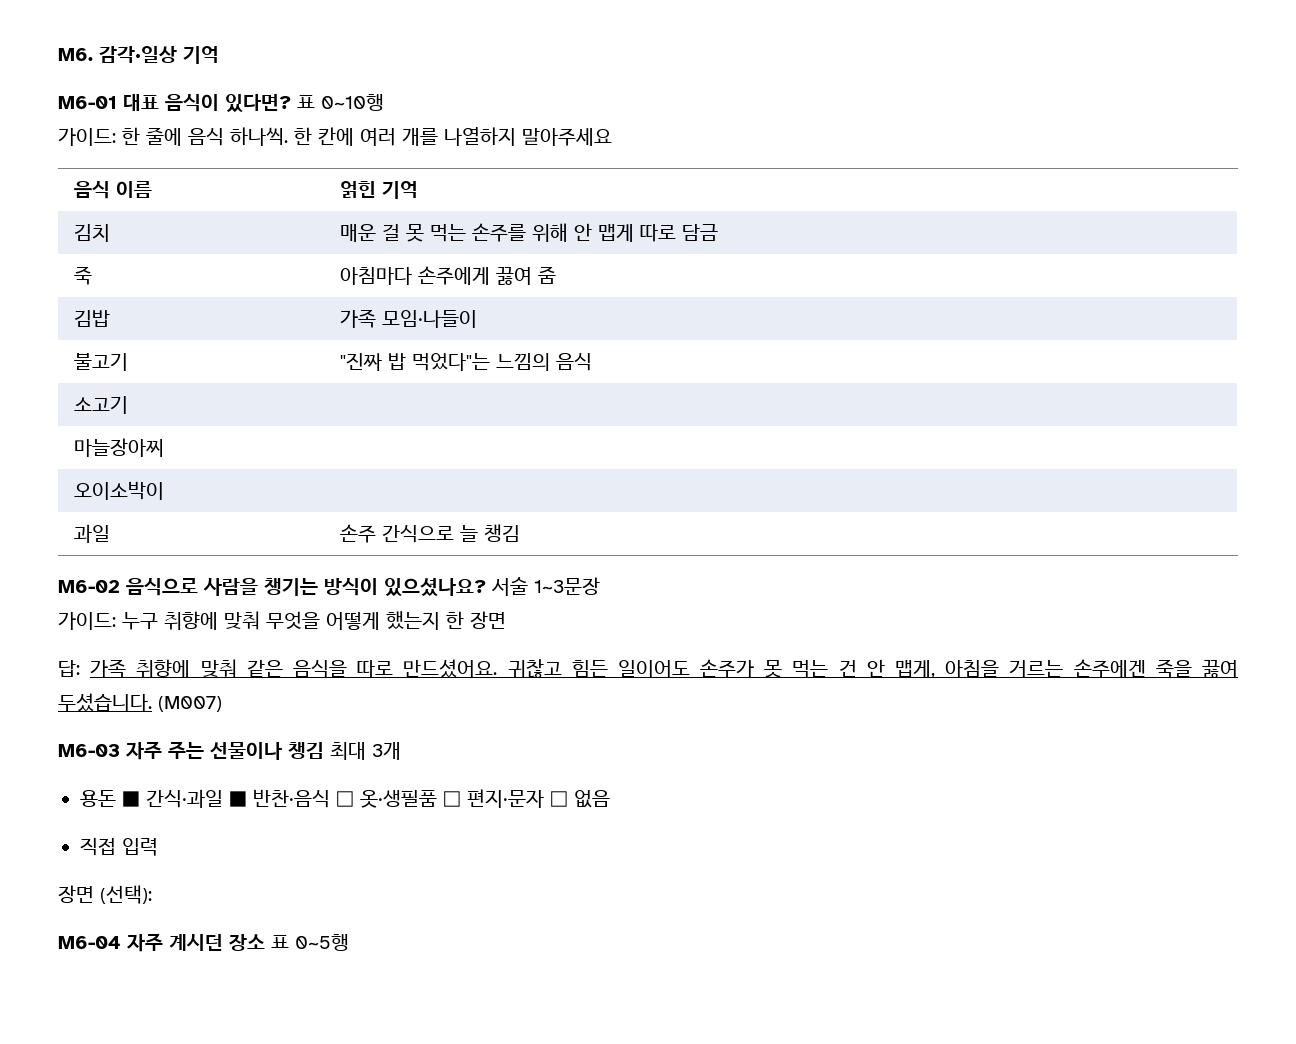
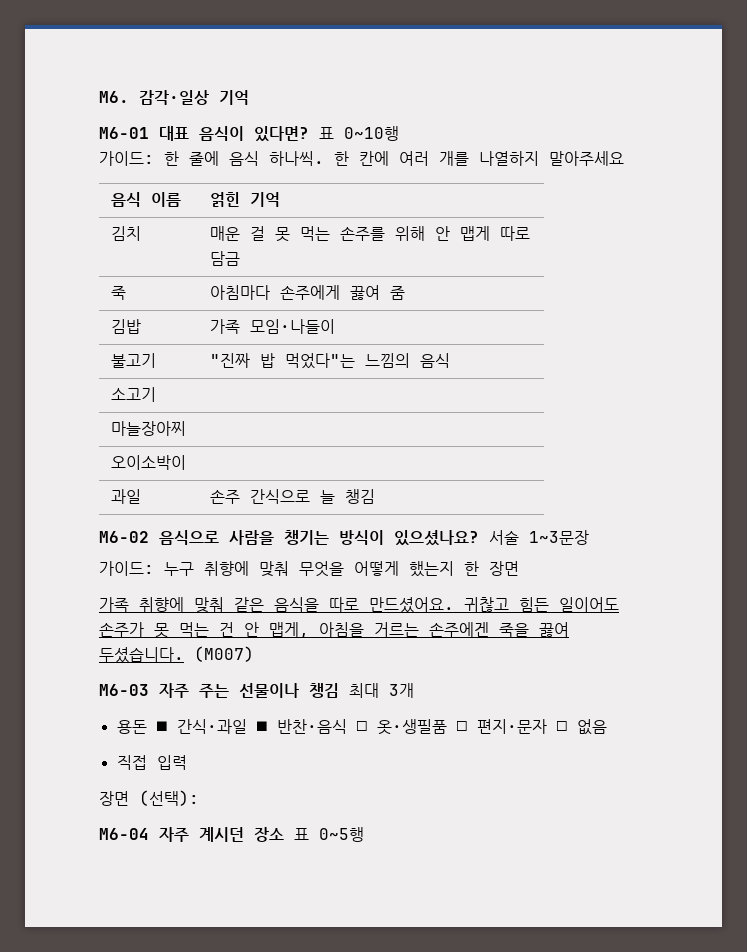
- 답: 가족 취향에 맞춰 같은 음식을 따로 만드셨어요.
+ 가족 취향에 맞춰 같은 음식을 따로 만드셨어요.

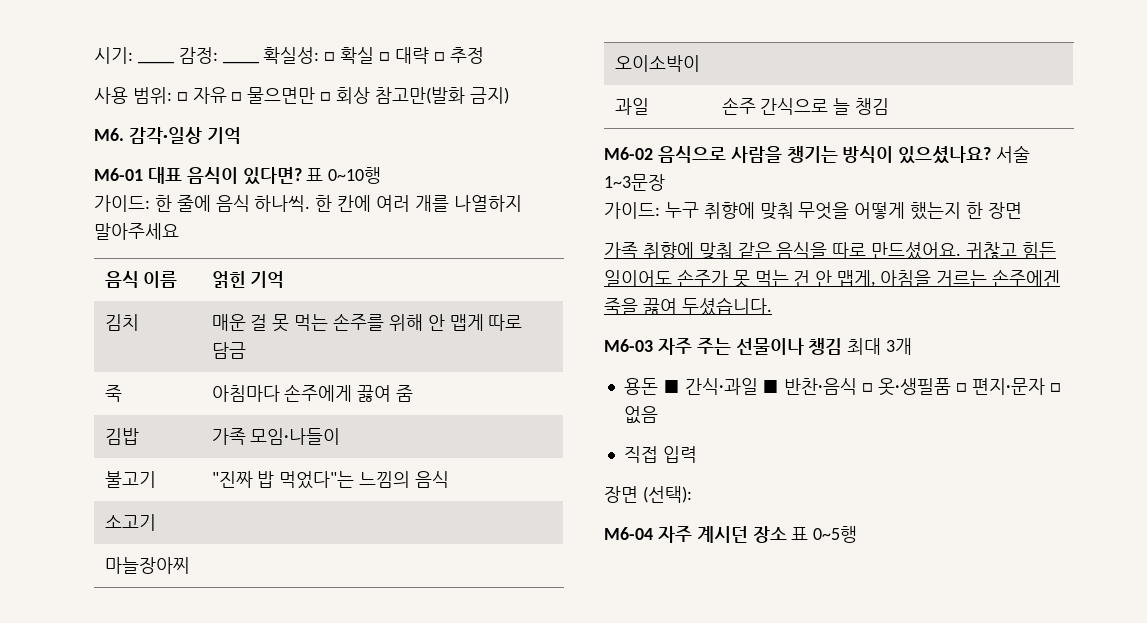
+ 시기: ____ 감정: ____ 확실성: □ 확실 □ 대략 □ 추정
+ 사용 범위: □ 자유 □ 물으면만 □ 회상 참고만(발화 금지)
- (M007)

